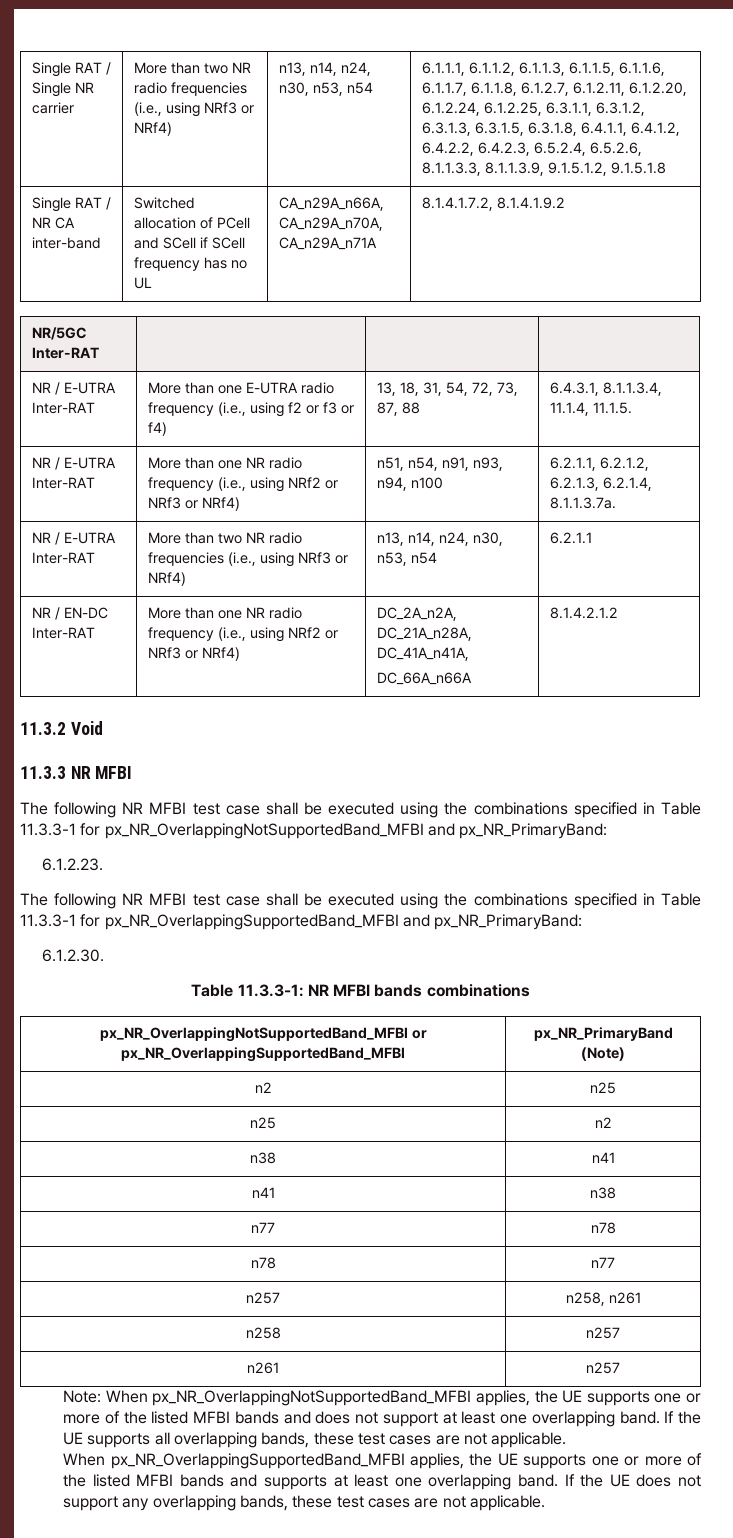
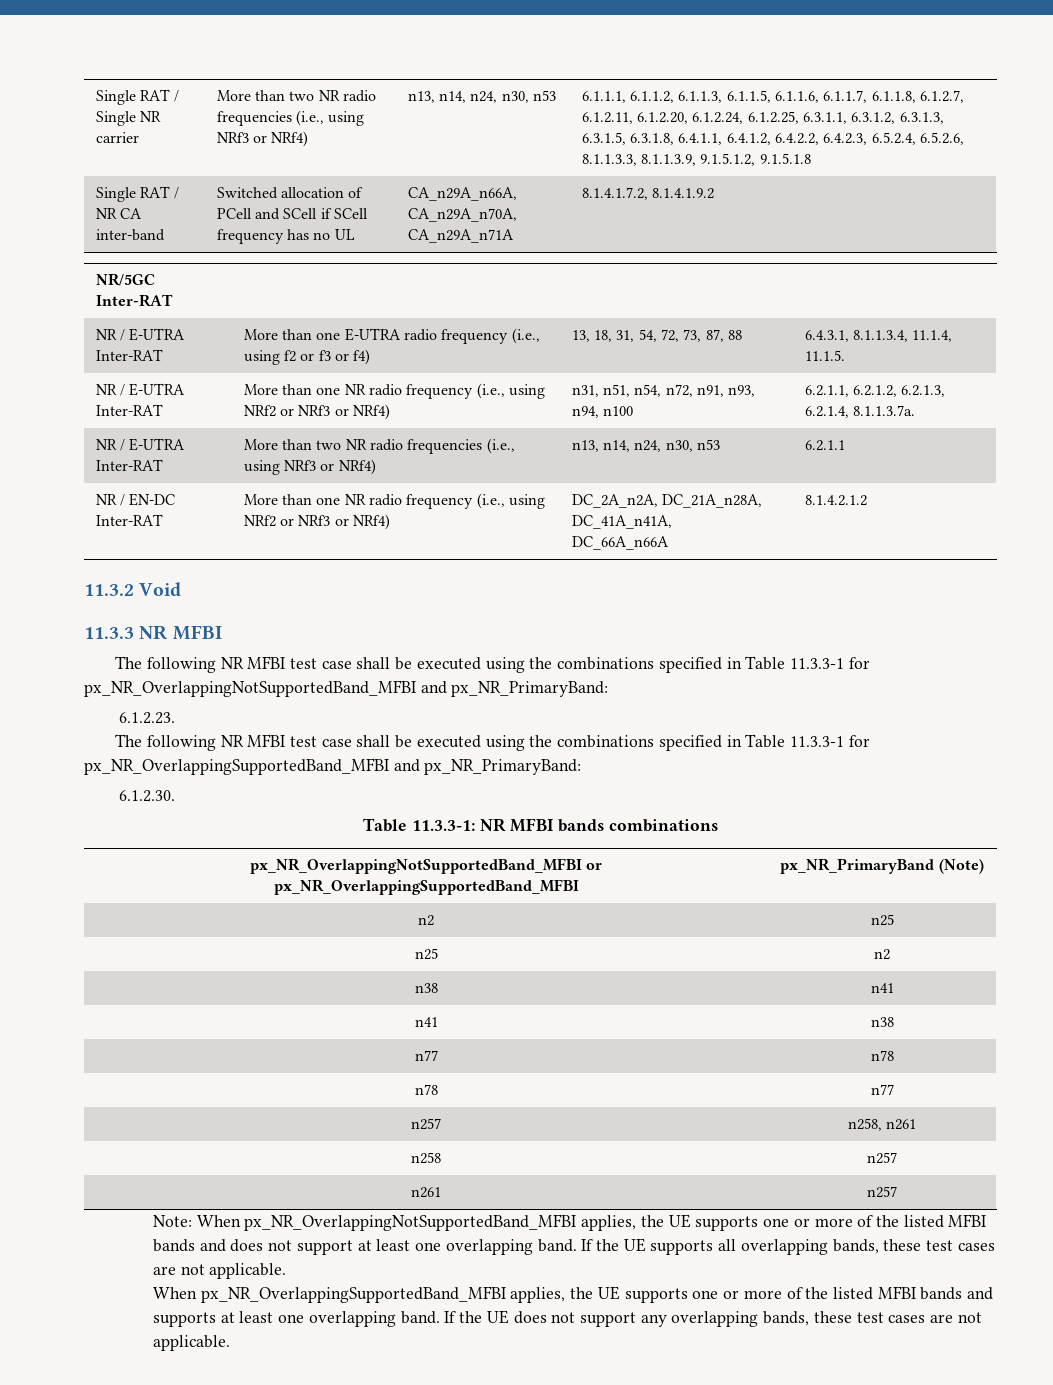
- Single RAT / Single NR carrier | More than two NR radio frequencies (i.e., using NRf3 or NRf4) | n13, n14, n24, n30, n53, n54
+ Single RAT / Single NR carrier | More than two NR radio frequencies (i.e., using NRf3 or NRf4) | n13, n14, n24, n30, n53
- NR / E-UTRA Inter-RAT | More than one NR radio frequency (i.e., using NRf2 or NRf3 or NRf4) | n51, n54, n91, n93, n94, n100 | 6.2.1.1, 6.2.1.2, 6.2.1.3, 6.2.1.4, 8.1.1.3.7a.
+ NR / E-UTRA Inter-RAT | More than one NR radio frequency (i.e., using NRf2 or NRf3 or NRf4) | n31, n51, n54, n72, n91, n93, n94, n100 | 6.2.1.1, 6.2.1.2, 6.2.1.3, 6.2.1.4, 8.1.1.3.7a.
- NR / E-UTRA Inter-RAT | More than two NR radio frequencies (i.e., using NRf3 or NRf4) | n13, n14, n24, n30, n53, n54 | 6.2.1.1
+ NR / E-UTRA Inter-RAT | More than two NR radio frequencies (i.e., using NRf3 or NRf4) | n13, n14, n24, n30, n53 | 6.2.1.1

